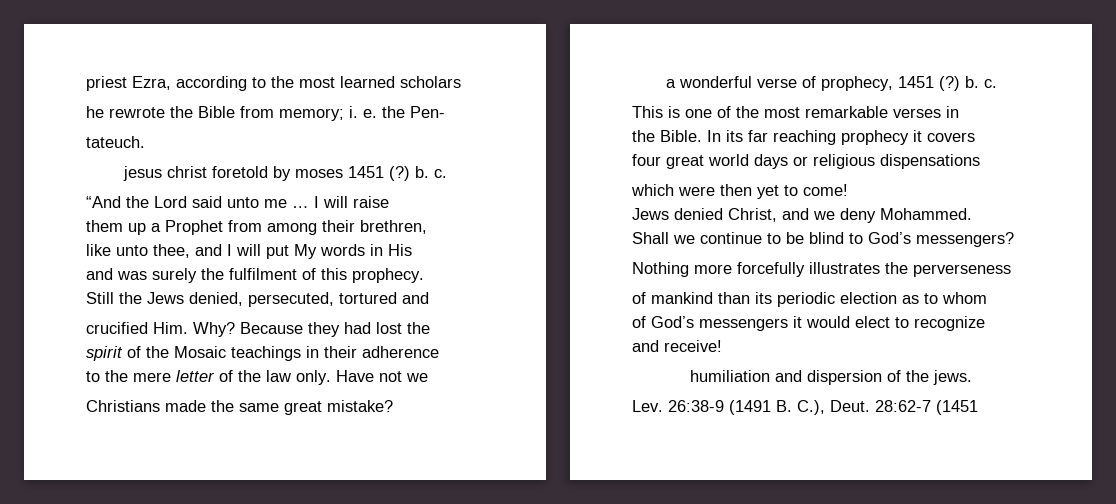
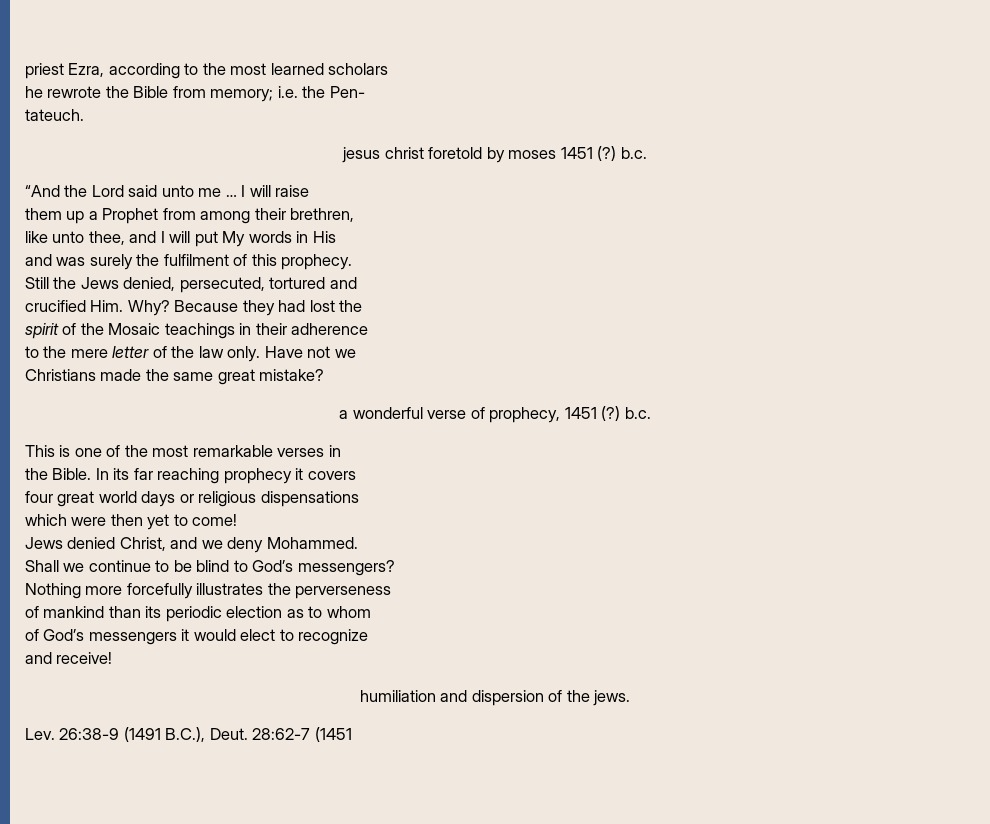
- he rewrote the Bible from memory; i. e. the Pen-
+ he rewrote the Bible from memory; i.e. the Pen-
- jesus christ foretold by moses 1451 (?) b. c.
+ jesus christ foretold by moses 1451 (?) b.c.
- a wonderful verse of prophecy, 1451 (?) b. c.
+ a wonderful verse of prophecy, 1451 (?) b.c.
- Lev. 26:38-9 (1491 B. C.), Deut.
+ Lev. 26:38-9 (1491 B.C.), Deut.

